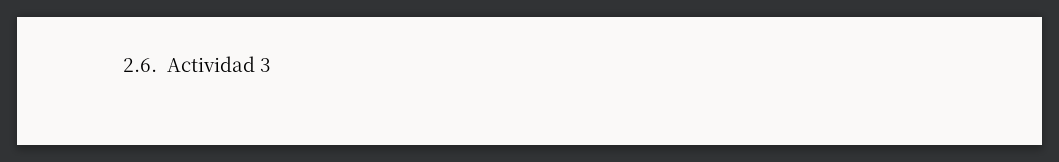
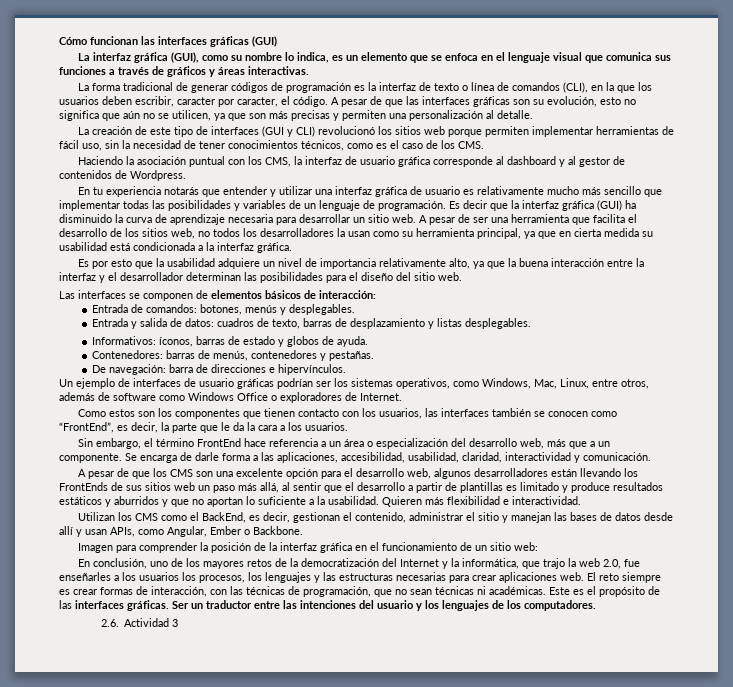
+ Cómo funcionan las interfaces gráficas (GUI)
+ La interfaz gráfica (GUI), como su nombre lo indica, es un elemento que se enfoca en el lenguaje visual que comunica sus funciones a través de gráficos y áreas interactivas.
+ La forma tradicional de generar códigos de programación es la interfaz de texto o línea de comandos (CLI), en la que los usuarios deben escribir, caracter por caracter, el código. A pesar de que las interfaces gráficas son su evolución, esto no significa que aún no se utilicen, ya que son más precisas y permiten una personalización al detalle.
+ La creación de este tipo de interfaces (GUI y CLI) revolucionó los sitios web porque permiten implementar herramientas de fácil uso, sin la necesidad de tener conocimientos técnicos, como es el caso de los CMS.
+ Haciendo la asociación puntual con los CMS, la interfaz de usuario gráfica corresponde al dashboard y al gestor de contenidos de Wordpress.
+ En tu experiencia notarás que entender y utilizar una interfaz gráfica de usuario es relativamente mucho más sencillo que implementar todas las posibilidades y variables de un lenguaje de programación. Es decir que la interfaz gráfica (GUI) ha disminuido la curva de aprendizaje necesaria para desarrollar un sitio web. A pesar de ser una herramienta que facilita el desarrollo de los sitios web, no todos los desarrolladores la usan como su herramienta principal, ya que en cierta medida su usabilidad está condicionada a la interfaz gráfica.
+ Es por esto que la usabilidad adquiere un nivel de importancia relativamente alto, ya que la buena interacción entre la interfaz y el desarrollador determinan las posibilidades para el diseño del sitio web.
+ Las interfaces se componen de elementos básicos de interacción:
+ Entrada de comandos: botones, menús y desplegables.
+ Entrada y salida de datos: cuadros de texto, barras de desplazamiento y listas desplegables.
+ Informativos: íconos, barras de estado y globos de ayuda.
+ Contenedores: barras de menús, contenedores y pestañas.
+ De navegación: barra de direcciones e hipervínculos.
+ Un ejemplo de interfaces de usuario gráficas podrían ser los sistemas operativos, como Windows, Mac, Linux, entre otros, además de software como Windows Office o exploradores de Internet.
+ Como estos son los componentes que tienen contacto con los usuarios, las interfaces también se conocen como “FrontEnd”, es decir, la parte que le da la cara a los usuarios.
+ Sin embargo, el término FrontEnd hace referencia a un área o especialización del desarrollo web, más que a un componente. Se encarga de darle forma a las aplicaciones, accesibilidad, usabilidad, claridad, interactividad y comunicación.
+ A pesar de que los CMS son una excelente opción para el desarrollo web, algunos desarrolladores están llevando los FrontEnds de sus sitios web un paso más allá, al sentir que el desarrollo a partir de plantillas es limitado y produce resultados estáticos y aburridos y que no aportan lo suficiente a la usabilidad. Quieren más flexibilidad e interactividad.
+ Utilizan los CMS como el BackEnd, es decir, gestionan el contenido, administrar el sitio y manejan las bases de datos desde allí y usan APIs, como Angular, Ember o Backbone.
+ Imagen para comprender la posición de la interfaz gráfica en el funcionamiento de un sitio web:
+ En conclusión, uno de los mayores retos de la democratización del Internet y la informática, que trajo la web 2.0, fue enseñarles a los usuarios los procesos, los lenguajes y las estructuras necesarias para crear aplicaciones web. El reto siempre es crear formas de interacción, con las técnicas de programación, que no sean técnicas ni académicas. Este es el propósito de las interfaces gráficas. Ser un traductor entre las intenciones del usuario y los lenguajes de los computadores.

